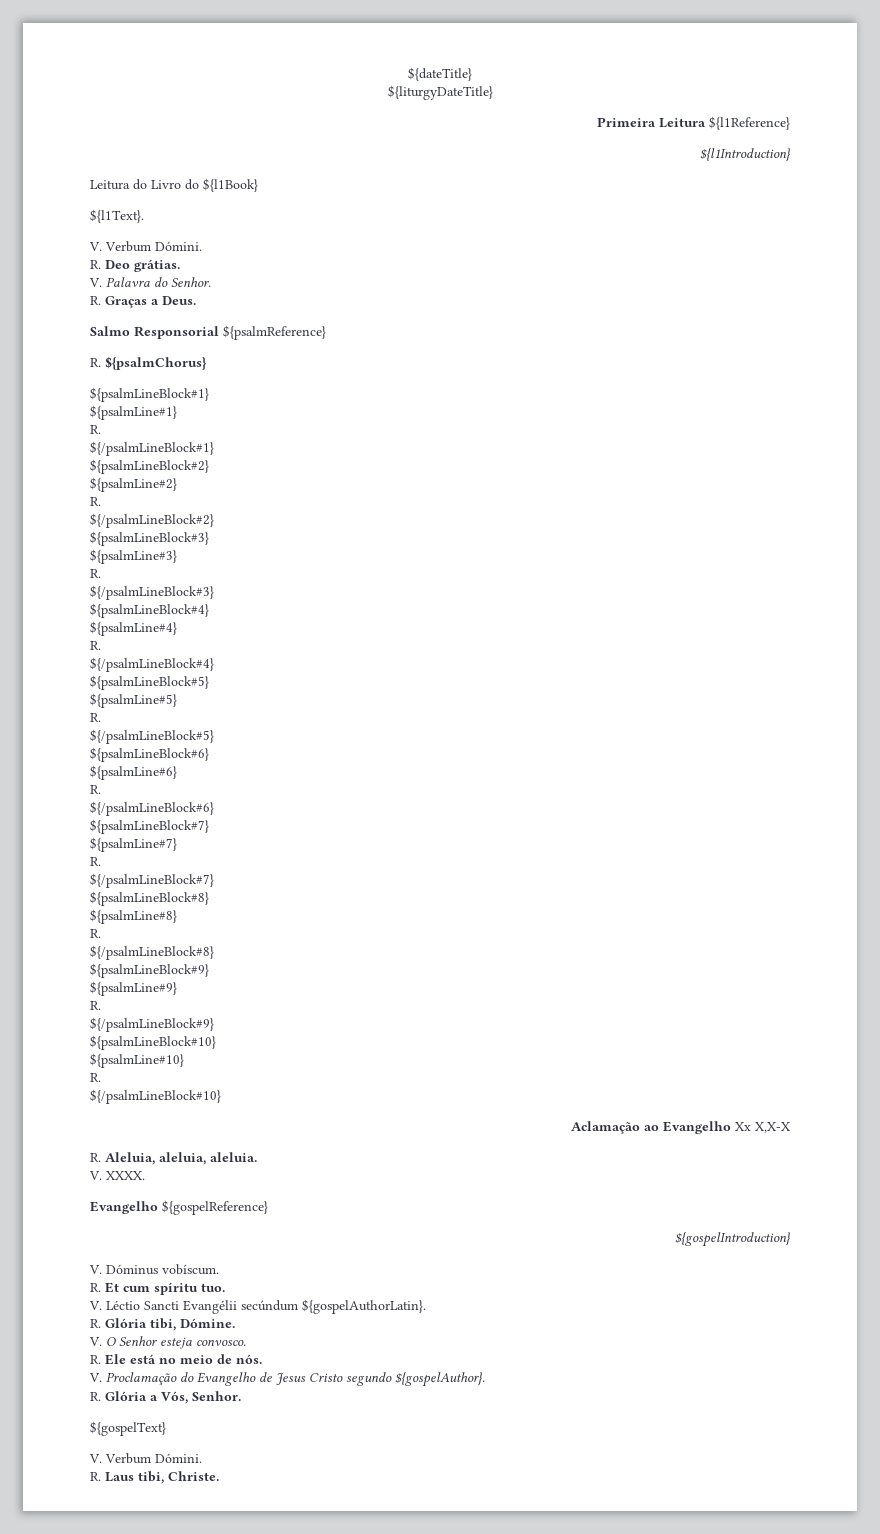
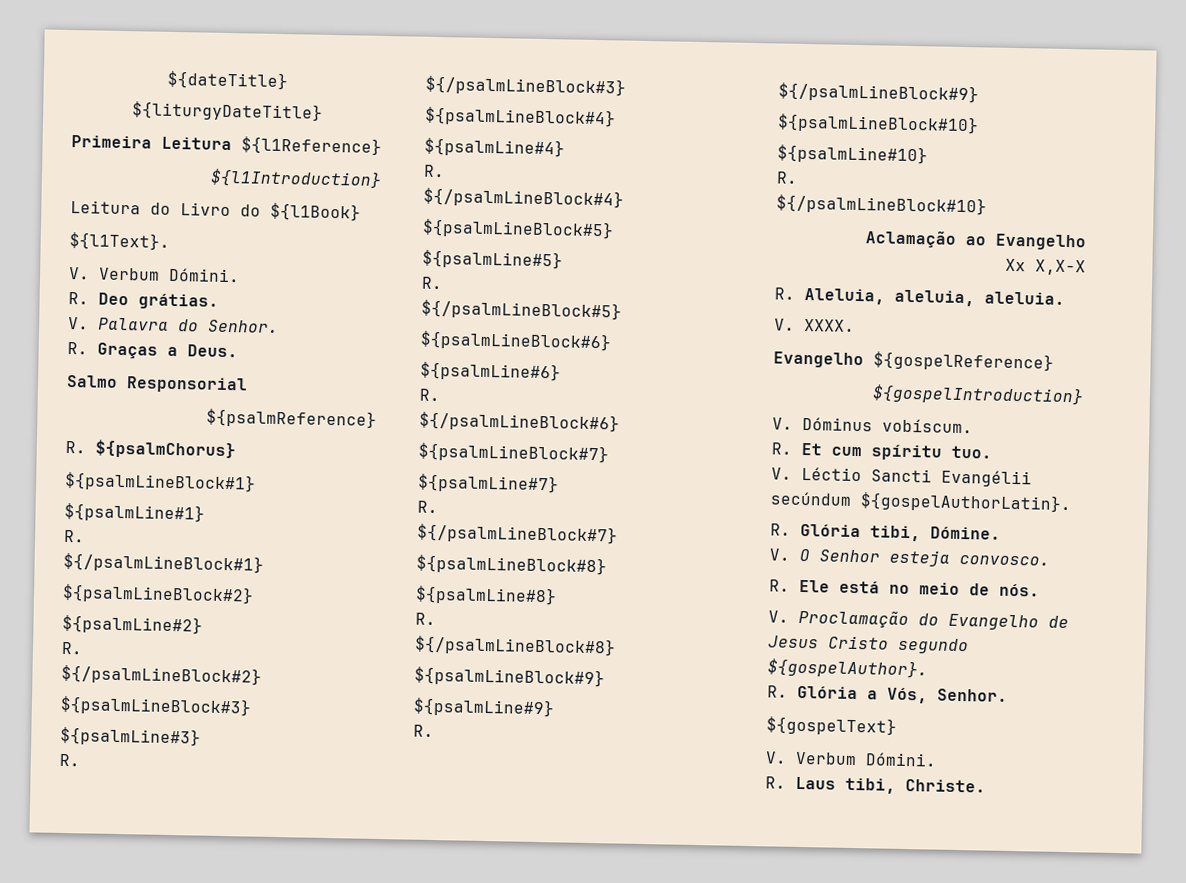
- Salmo Responsorial ${psalmReference}
+ Salmo Responsorial
+ ${psalmReference}
- Aclamação ao Evangelho Xx X,X-X
+ Aclamação ao Evangelho
+ Xx X,X-X

